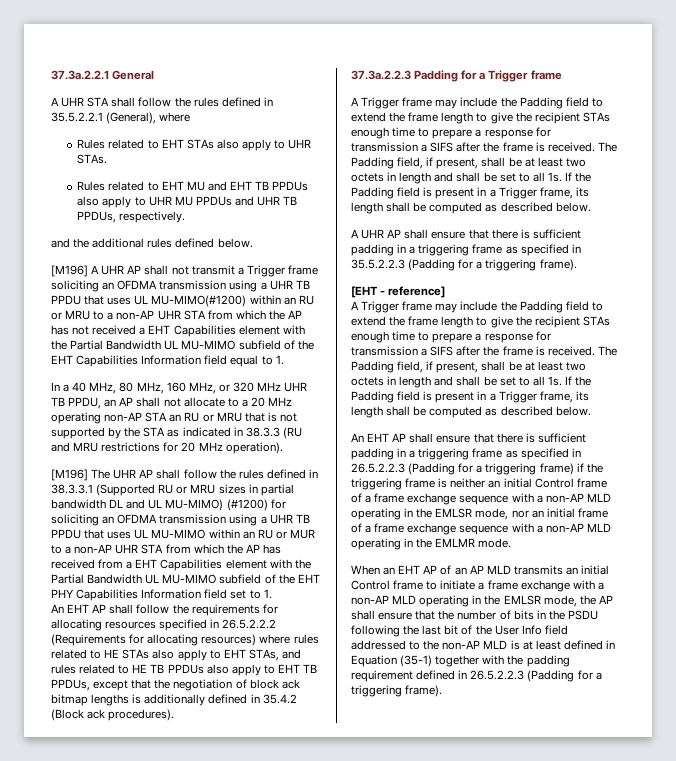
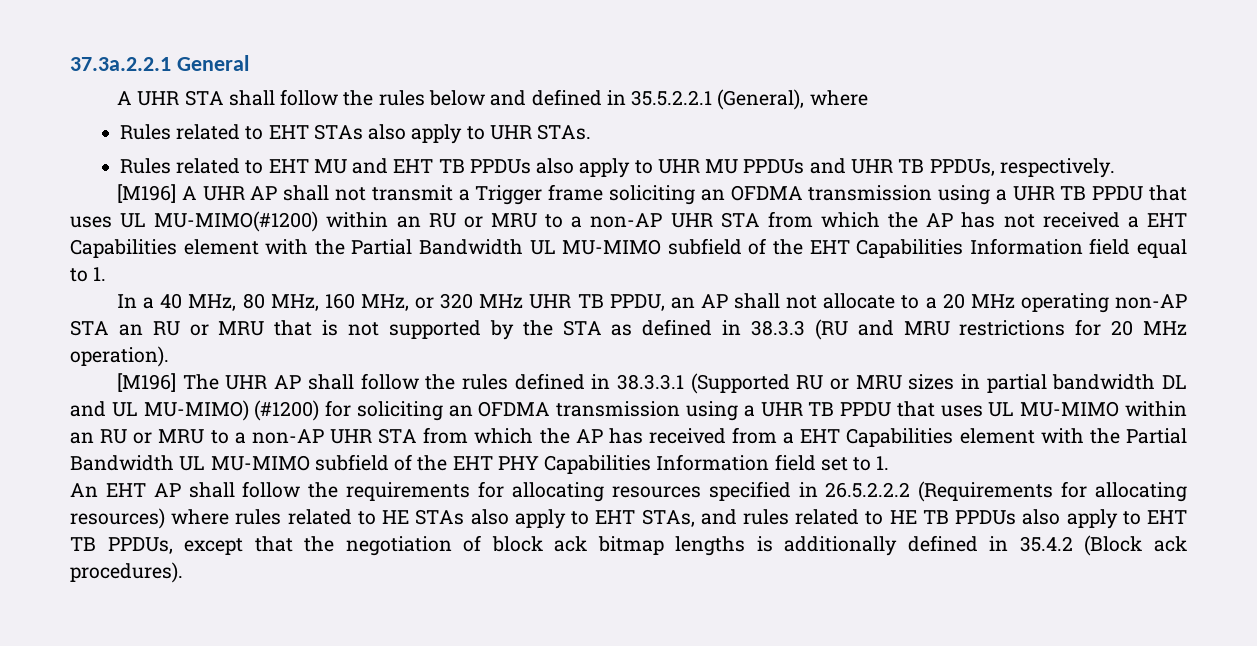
- A UHR STA shall follow the rules defined in 35.5.2.2.1 (General), where
+ A UHR STA shall follow the rules below and defined in 35.5.2.2.1 (General), where
- and the additional rules defined below.
- In a 40 MHz, 80 MHz, 160 MHz, or 320 MHz UHR TB PPDU, an AP shall not allocate to a 20 MHz operating non-AP STA an RU or MRU that is not supported by the STA as indicated in 38.3.3 (RU and MRU restrictions for 20 MHz operation).
+ In a 40 MHz, 80 MHz, 160 MHz, or 320 MHz UHR TB PPDU, an AP shall not allocate to a 20 MHz operating non-AP STA an RU or MRU that is not supported by the STA as defined in 38.3.3 (RU and MRU restrictions for 20 MHz operation).
- [M196] The UHR AP shall follow the rules defined in 38.3.3.1 (Supported RU or MRU sizes in partial bandwidth DL and UL MU-MIMO) (#1200) for soliciting an OFDMA transmission using a UHR TB PPDU that uses UL MU-MIMO within an RU or MUR to a non-AP UHR STA from which the AP has received from a EHT Capabilities element with the Partial Bandwidth UL MU-MIMO subfield of the EHT PHY Capabilities Information field set to 1.
+ [M196] The UHR AP shall follow the rules defined in 38.3.3.1 (Supported RU or MRU sizes in partial bandwidth DL and UL MU-MIMO) (#1200) for soliciting an OFDMA transmission using a UHR TB PPDU that uses UL MU-MIMO within an RU or MRU to a non-AP UHR STA from which the AP has received from a EHT Capabilities element with the Partial Bandwidth UL MU-MIMO subfield of the EHT PHY Capabilities Information field set to 1.
- 37.3a.2.2.3 Padding for a Trigger frame
- A Trigger frame may include the Padding field to extend the frame length to give the recipient STAs enough time to prepare a response for transmission a SIFS after the frame is received. The Padding field, if present, shall be at least two octets in length and shall be set to all 1s. If the Padding field is present in a Trigger frame, its length shall be computed as described below.
- A UHR AP shall ensure that there is sufficient padding in a triggering frame as specified in 35.5.2.2.3 (Padding for a triggering frame).
- [EHT - reference]
- A Trigger frame may include the Padding field to extend the frame length to give the recipient STAs enough time to prepare a response for transmission a SIFS after the frame is received. The Padding field, if present, shall be at least two octets in length and shall be set to all 1s. If the Padding field is present in a Trigger frame, its length shall be computed as described below.
- An EHT AP shall ensure that there is sufficient padding in a triggering frame as specified in 26.5.2.2.3 (Padding for a triggering frame) if the triggering frame is neither an initial Control frame of a frame exchange sequence with a non-AP MLD operating in the EMLSR mode, nor an initial frame of a frame exchange sequence with a non-AP MLD operating in the EMLMR mode.
- When an EHT AP of an AP MLD transmits an initial Control frame to initiate a frame exchange with a non-AP MLD operating in the EMLSR mode, the AP shall ensure that the number of bits in the PSDU following the last bit of the User Info field addressed to the non-AP MLD is at least defined in Equation (35-1) together with the padding requirement defined in 26.5.2.2.3 (Padding for a triggering frame).

